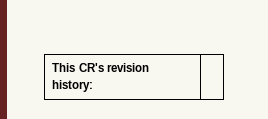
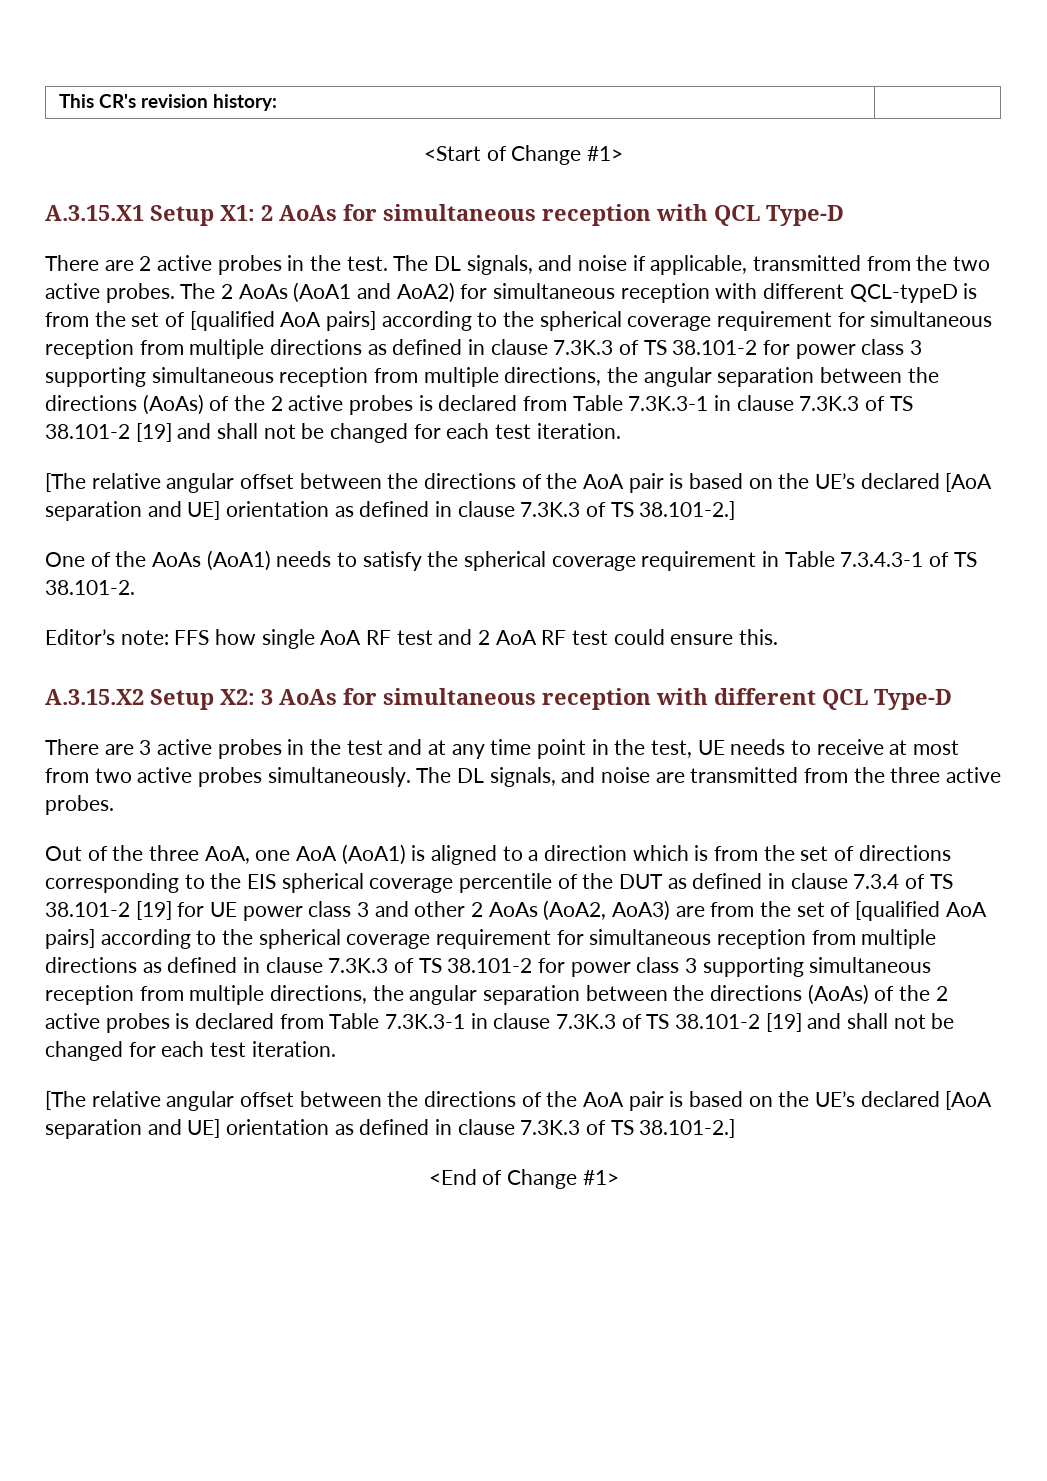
+ <Start of Change #1>
+ A.3.15.X1 Setup X1: 2 AoAs for simultaneous reception with QCL Type-D
+ There are 2 active probes in the test. The DL signals, and noise if applicable, transmitted from the two active probes. The 2 AoAs (AoA1 and AoA2) for simultaneous reception with different QCL-typeD is from the set of [qualified AoA pairs] according to the spherical coverage requirement for simultaneous reception from multiple directions as defined in clause 7.3K.3 of TS 38.101-2 for power class 3 supporting simultaneous reception from multiple directions, the angular separation between the directions (AoAs) of the 2 active probes is declared from Table 7.3K.3-1 in clause 7.3K.3 of TS 38.101-2 [19] and shall not be changed for each test iteration.
+ [The relative angular offset between the directions of the AoA pair is based on the UE’s declared [AoA separation and UE] orientation as defined in clause 7.3K.3 of TS 38.101-2.]
+ One of the AoAs (AoA1) needs to satisfy the spherical coverage requirement in Table 7.3.4.3-1 of TS 38.101-2.
+ Editor’s note: FFS how single AoA RF test and 2 AoA RF test could ensure this.
+ A.3.15.X2 Setup X2: 3 AoAs for simultaneous reception with different QCL Type-D
+ There are 3 active probes in the test and at any time point in the test, UE needs to receive at most from two active probes simultaneously. The DL signals, and noise are transmitted from the three active probes.
+ Out of the three AoA, one AoA (AoA1) is aligned to a direction which is from the set of directions corresponding to the EIS spherical coverage percentile of the DUT as defined in clause 7.3.4 of TS 38.101-2 [19] for UE power class 3 and other 2 AoAs (AoA2, AoA3) are from the set of [qualified AoA pairs] according to the spherical coverage requirement for simultaneous reception from multiple directions as defined in clause 7.3K.3 of TS 38.101-2 for power class 3 supporting simultaneous reception from multiple directions, the angular separation between the directions (AoAs) of the 2 active probes is declared from Table 7.3K.3-1 in clause 7.3K.3 of TS 38.101-2 [19] and shall not be changed for each test iteration.
+ [The relative angular offset between the directions of the AoA pair is based on the UE’s declared [AoA separation and UE] orientation as defined in clause 7.3K.3 of TS 38.101-2.]
+ <End of Change #1>

